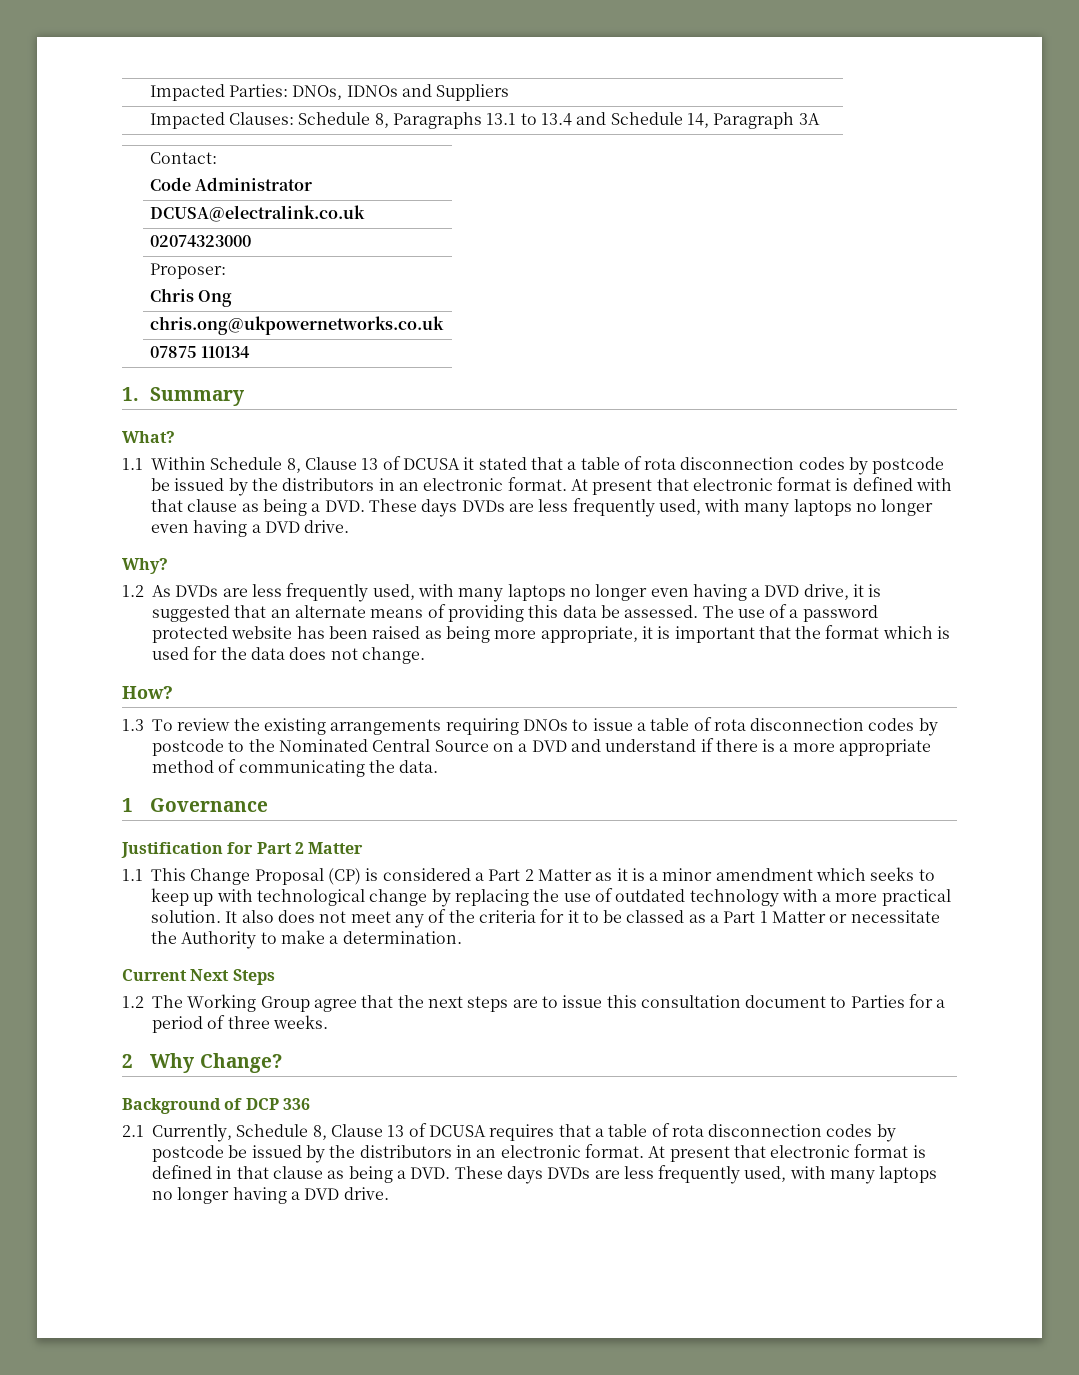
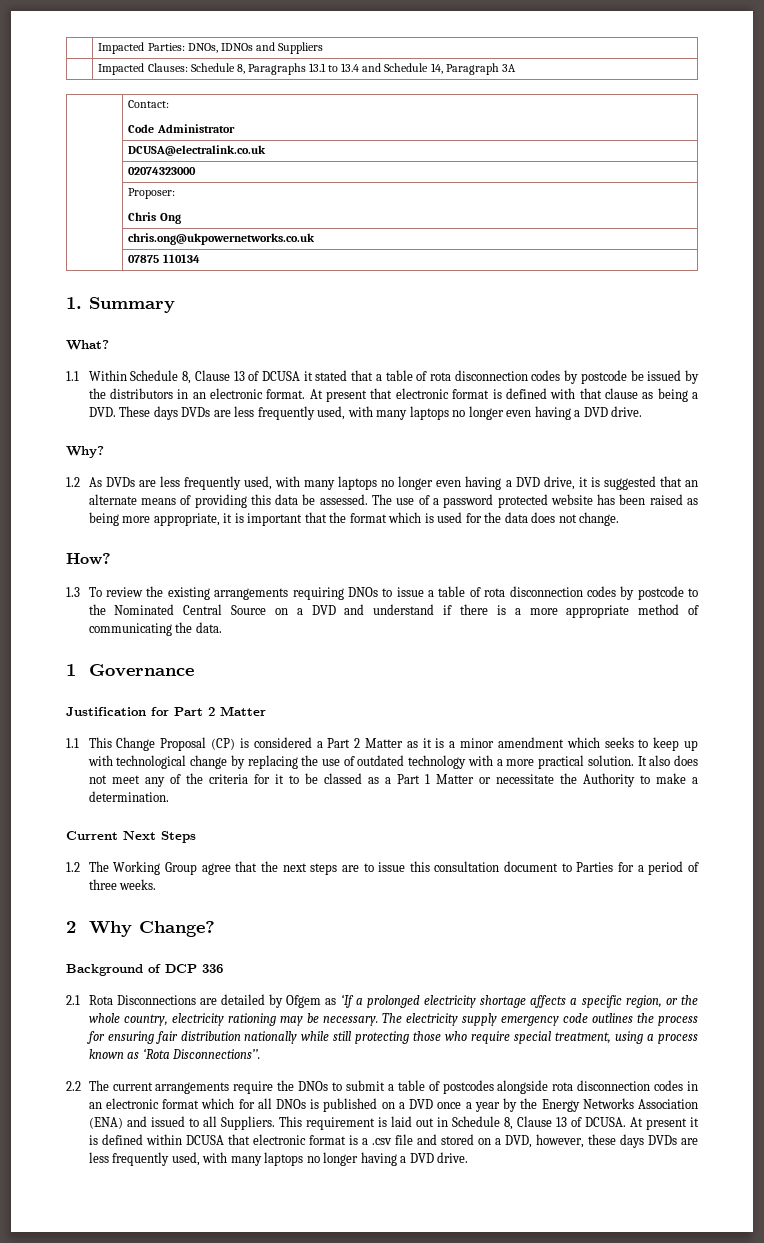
- 2.1 Currently, Schedule 8, Clause 13 of DCUSA requires that a table of rota disconnection codes by postcode be issued by the distributors in an electronic format. At present that electronic format is defined in that clause as being a DVD. These days DVDs are less frequently used, with many laptops no longer having a DVD drive.
+ 2.1 Rota Disconnections are detailed by Ofgem as ‘If a prolonged electricity shortage affects a specific region, or the whole country, electricity rationing may be necessary. The electricity supply emergency code outlines the process for ensuring fair distribution nationally while still protecting those who require special treatment, using a process known as ‘Rota Disconnections’’.
+ 2.2 The current arrangements require the DNOs to submit a table of postcodes alongside rota disconnection codes in an electronic format which for all DNOs is published on a DVD once a year by the Energy Networks Association (ENA) and issued to all Suppliers. This requirement is laid out in Schedule 8, Clause 13 of DCUSA. At present it is defined within DCUSA that electronic format is a .csv file and stored on a DVD, however, these days DVDs are less frequently used, with many laptops no longer having a DVD drive.

